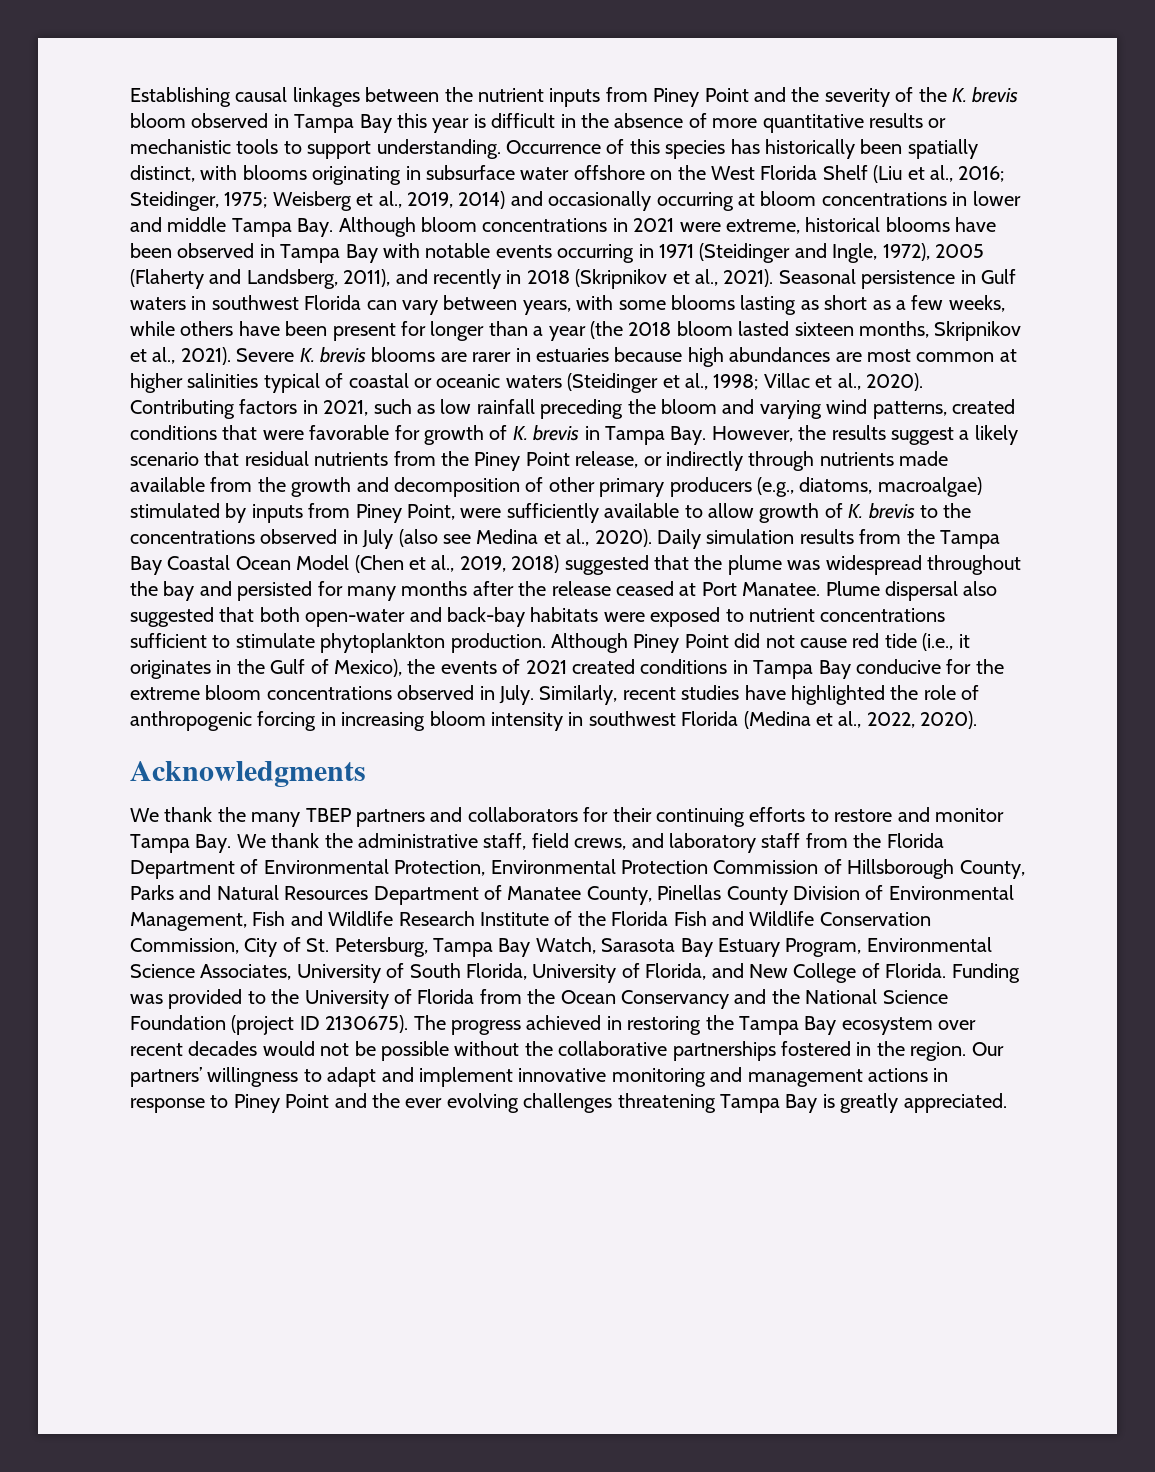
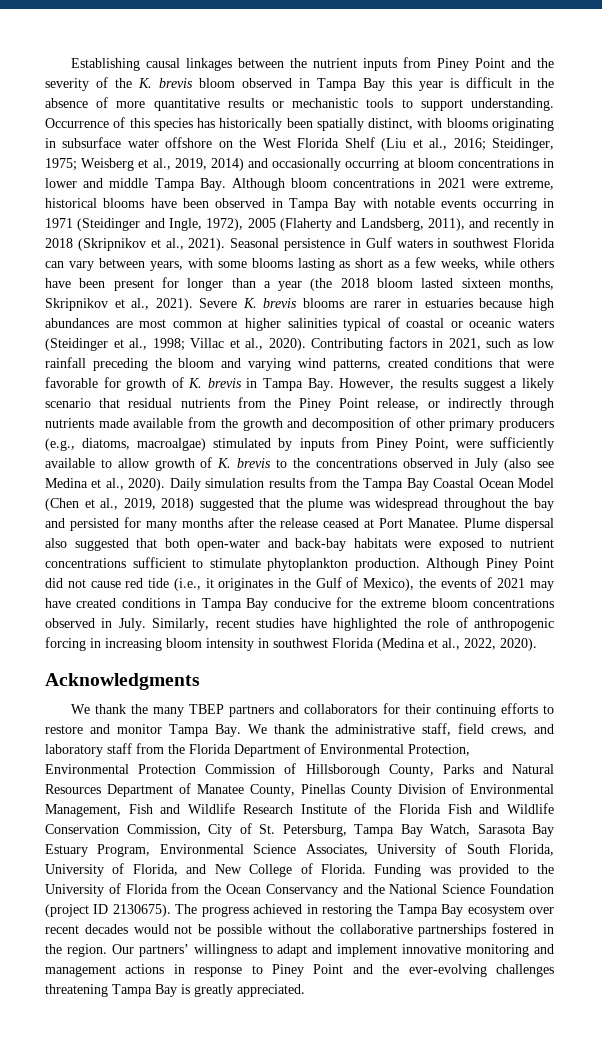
- Although Piney Point did not cause red tide (i.e., it originates in the Gulf of Mexico), the events of 2021 created conditions in Tampa Bay conducive for the extreme bloom concentrations observed in July.
+ Although Piney Point did not cause red tide (i.e., it originates in the Gulf of Mexico), the events of 2021 may have created conditions in Tampa Bay conducive for the extreme bloom concentrations observed in July.
- Our partners’ willingness to adapt and implement innovative monitoring and management actions in response to Piney Point and the ever evolving challenges threatening Tampa Bay is greatly appreciated.
+ Our partners’ willingness to adapt and implement innovative monitoring and management actions in response to Piney Point and the ever-evolving challenges threatening Tampa Bay is greatly appreciated.

